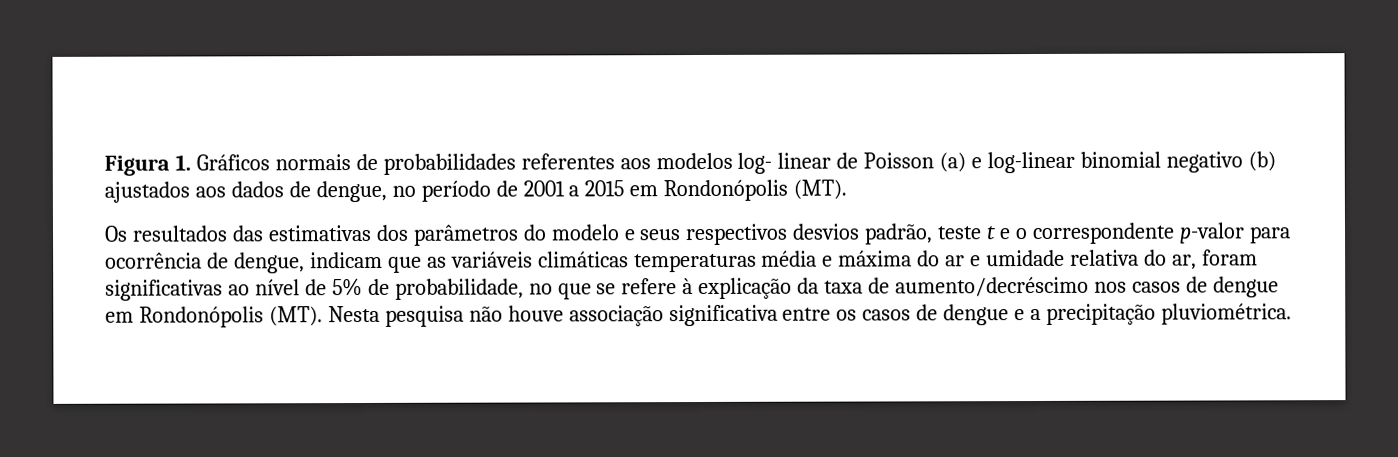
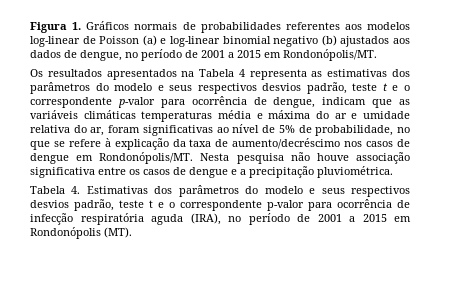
- Figura 1. Gráficos normais de probabilidades referentes aos modelos log- linear de Poisson (a) e log-linear binomial negativo (b) ajustados aos dados de dengue, no período de 2001 a 2015 em Rondonópolis (MT).
+ Figura 1. Gráficos normais de probabilidades referentes aos modelos log-linear de Poisson (a) e log-linear binomial negativo (b) ajustados aos dados de dengue, no período de 2001 a 2015 em Rondonópolis/MT.
- Os resultados das estimativas dos parâmetros do modelo e seus respectivos desvios padrão, teste t e o correspondente p-valor para ocorrência de dengue, indicam que as variáveis climáticas temperaturas média e máxima do ar e umidade relativa do ar, foram significativas ao nível de 5% de probabilidade, no que se refere à explicação da taxa de aumento/decréscimo nos casos de dengue em Rondonópolis (MT). Nesta pesquisa não houve associação significativa entre os casos de dengue e a precipitação pluviométrica.
+ Os resultados apresentados na Tabela 4 representa as estimativas dos parâmetros do modelo e seus respectivos desvios padrão, teste t e o correspondente p-valor para ocorrência de dengue, indicam que as variáveis climáticas temperaturas média e máxima do ar e umidade relativa do ar, foram significativas ao nível de 5% de probabilidade, no que se refere à explicação da taxa de aumento/decréscimo nos casos de dengue em Rondonópolis/MT. Nesta pesquisa não houve associação significativa entre os casos de dengue e a precipitação pluviométrica.
+ Tabela 4. Estimativas dos parâmetros do modelo e seus respectivos desvios padrão, teste t e o correspondente p-valor para ocorrência de infecção respiratória aguda (IRA), no período de 2001 a 2015 em Rondonópolis (MT).

